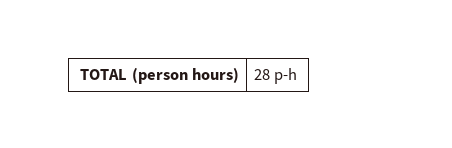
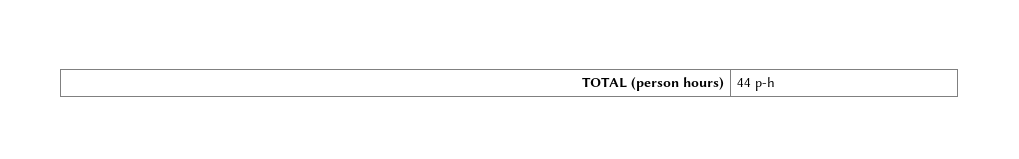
- TOTAL (person hours) | 28 p-h
+ TOTAL (person hours) | 44 p-h

